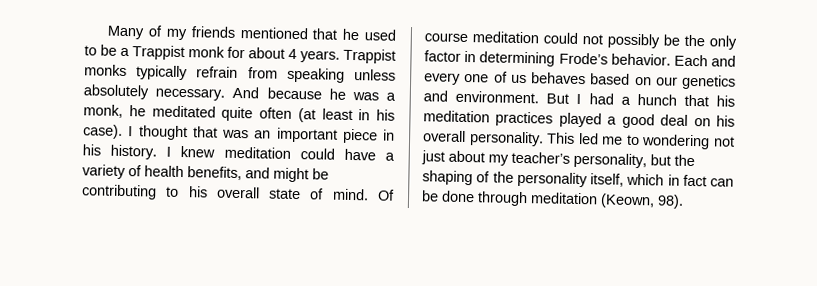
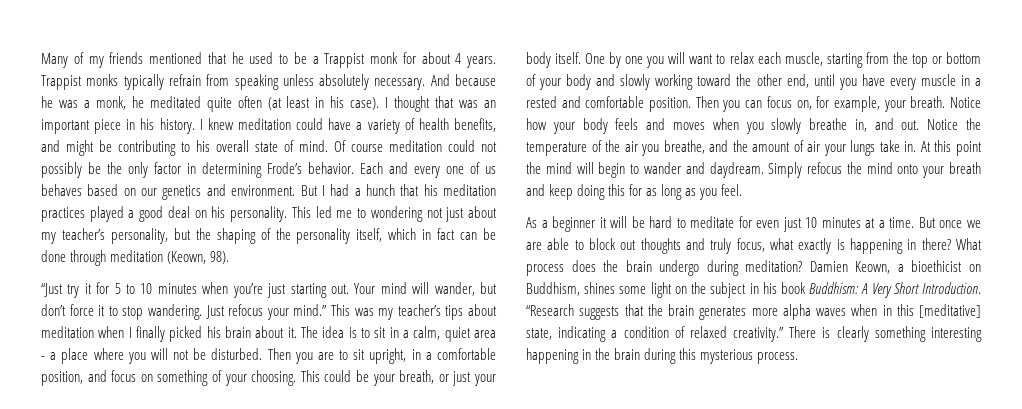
- But I had a hunch that his meditation practices played a good deal on his overall personality.
+ But I had a hunch that his meditation practices played a good deal on his personality.
+ “Just try it for 5 to 10 minutes when you’re just starting out. Your mind will wander, but don’t force it to stop wandering. Just refocus your mind.” This was my teacher’s tips about meditation when I finally picked his brain about it. The idea is to sit in a calm, quiet area - a place where you will not be disturbed. Then you are to sit upright, in a comfortable position, and focus on something of your choosing. This could be your breath, or just your body itself. One by one you will want to relax each muscle, starting from the top or bottom of your body and slowly working toward the other end, until you have every muscle in a rested and comfortable position. Then you can focus on, for example, your breath. Notice how your body feels and moves when you slowly breathe in, and out. Notice the temperature of the air you breathe, and the amount of air your lungs take in. At this point the mind will begin to wander and daydream. Simply refocus the mind onto your breath and keep doing this for as long as you feel.
+ As a beginner it will be hard to meditate for even just 10 minutes at a time. But once we are able to block out thoughts and truly focus, what exactly is happening in there? What process does the brain undergo during meditation? Damien Keown, a bioethicist on Buddhism, shines some light on the subject in his book Buddhism: A Very Short Introduction. “Research suggests that the brain generates more alpha waves when in this [meditative] state, indicating a condition of relaxed creativity.” There is clearly something interesting happening in the brain during this mysterious process.

